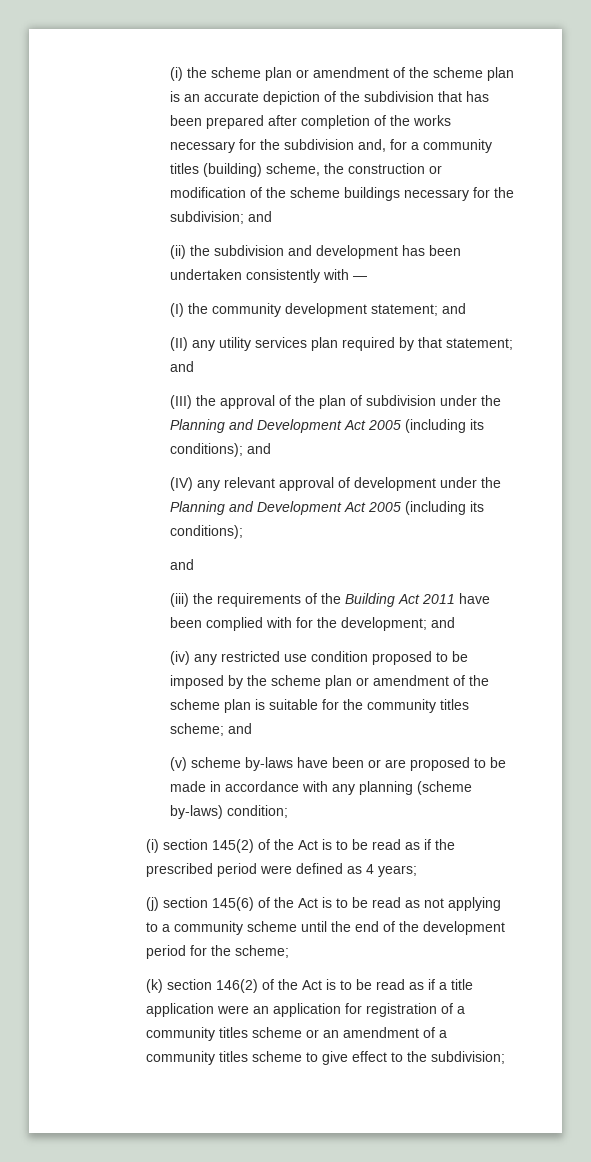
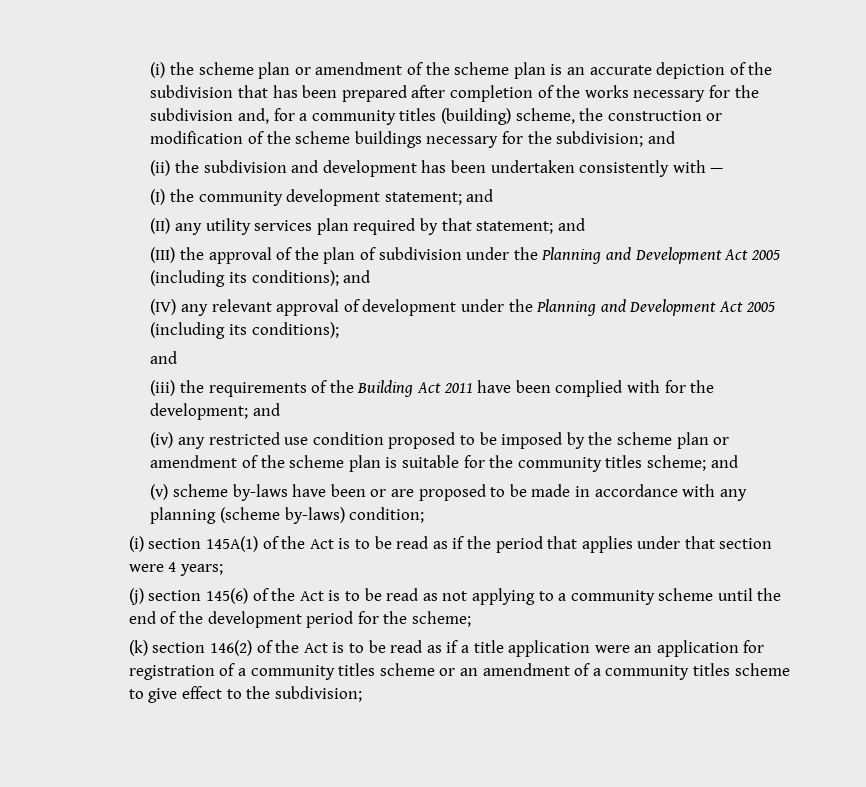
- (i) section 145(2) of the Act is to be read as if the prescribed period were defined as 4 years;
+ (i) section 145A(1) of the Act is to be read as if the period that applies under that section were 4 years;

